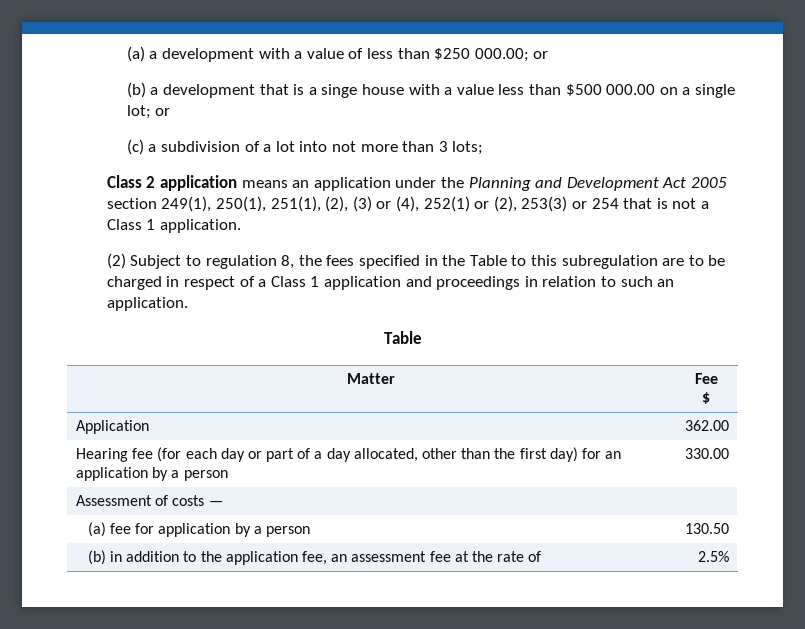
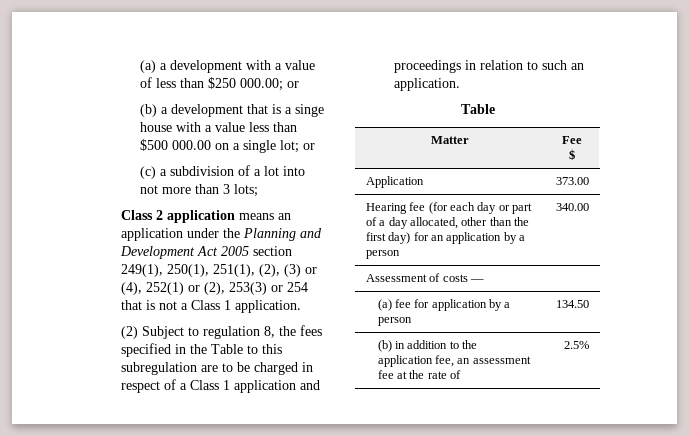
- Application | 362.00
+ Application | 373.00
- Hearing fee (for each day or part of a day allocated, other than the first day) for an application by a person | 330.00
+ Hearing fee (for each day or part of a day allocated, other than the first day) for an application by a person | 340.00
- (a) fee for application by a person | 130.50
+ (a) fee for application by a person | 134.50

